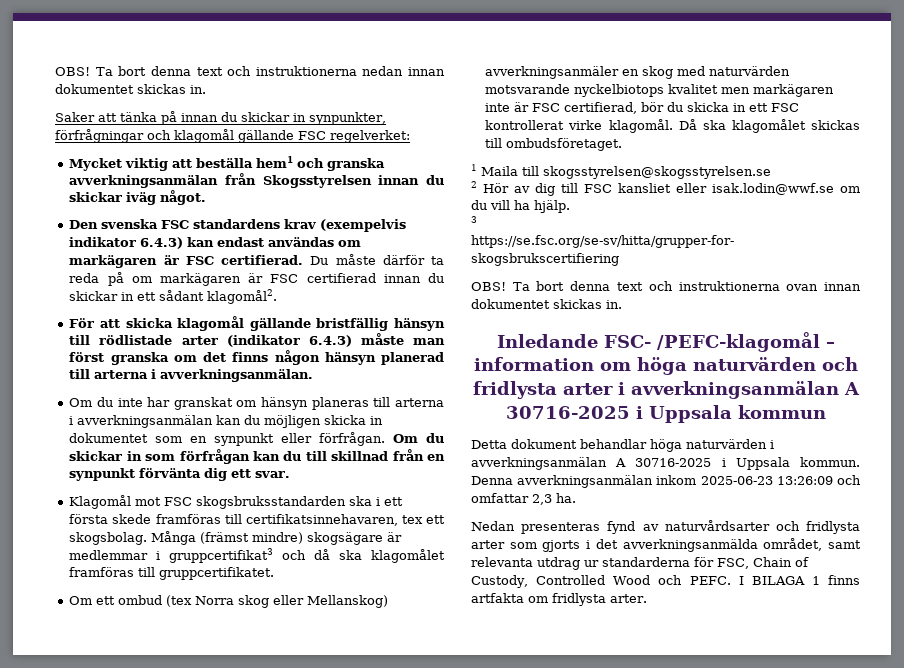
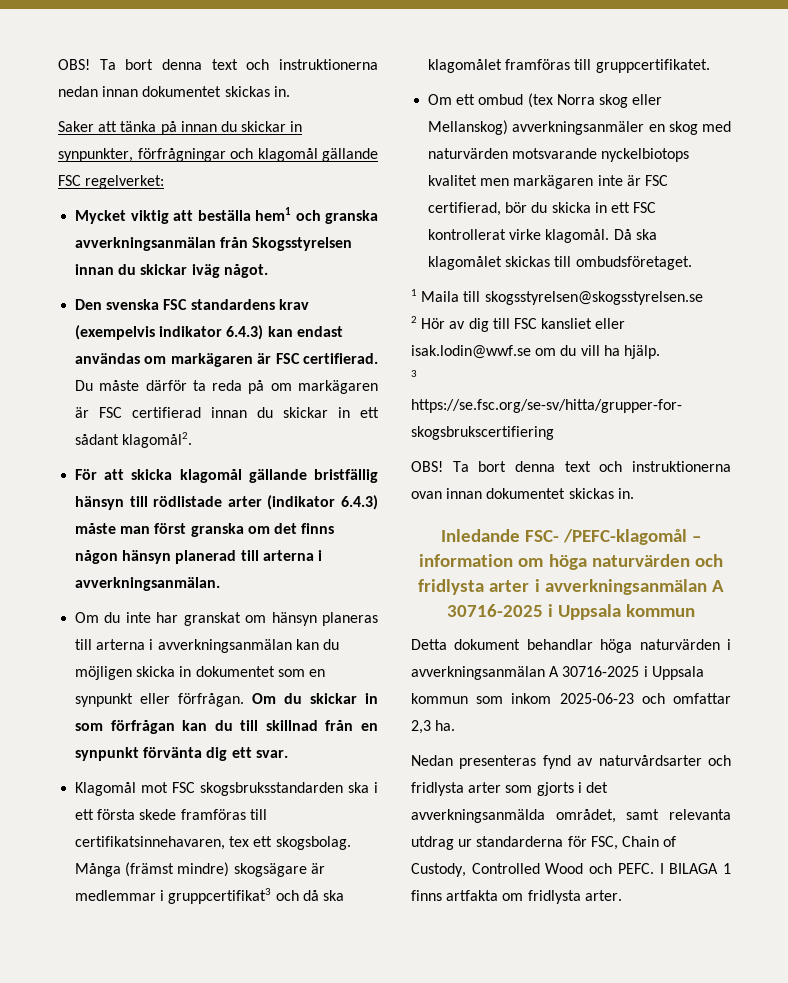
- Detta dokument behandlar höga naturvärden i avverkningsanmälan A 30716-2025 i Uppsala kommun. Denna avverkningsanmälan inkom 2025-06-23 13:26:09 och omfattar 2,3 ha.
+ Detta dokument behandlar höga naturvärden i avverkningsanmälan A 30716-2025 i Uppsala kommun som inkom 2025-06-23 och omfattar 2,3 ha.

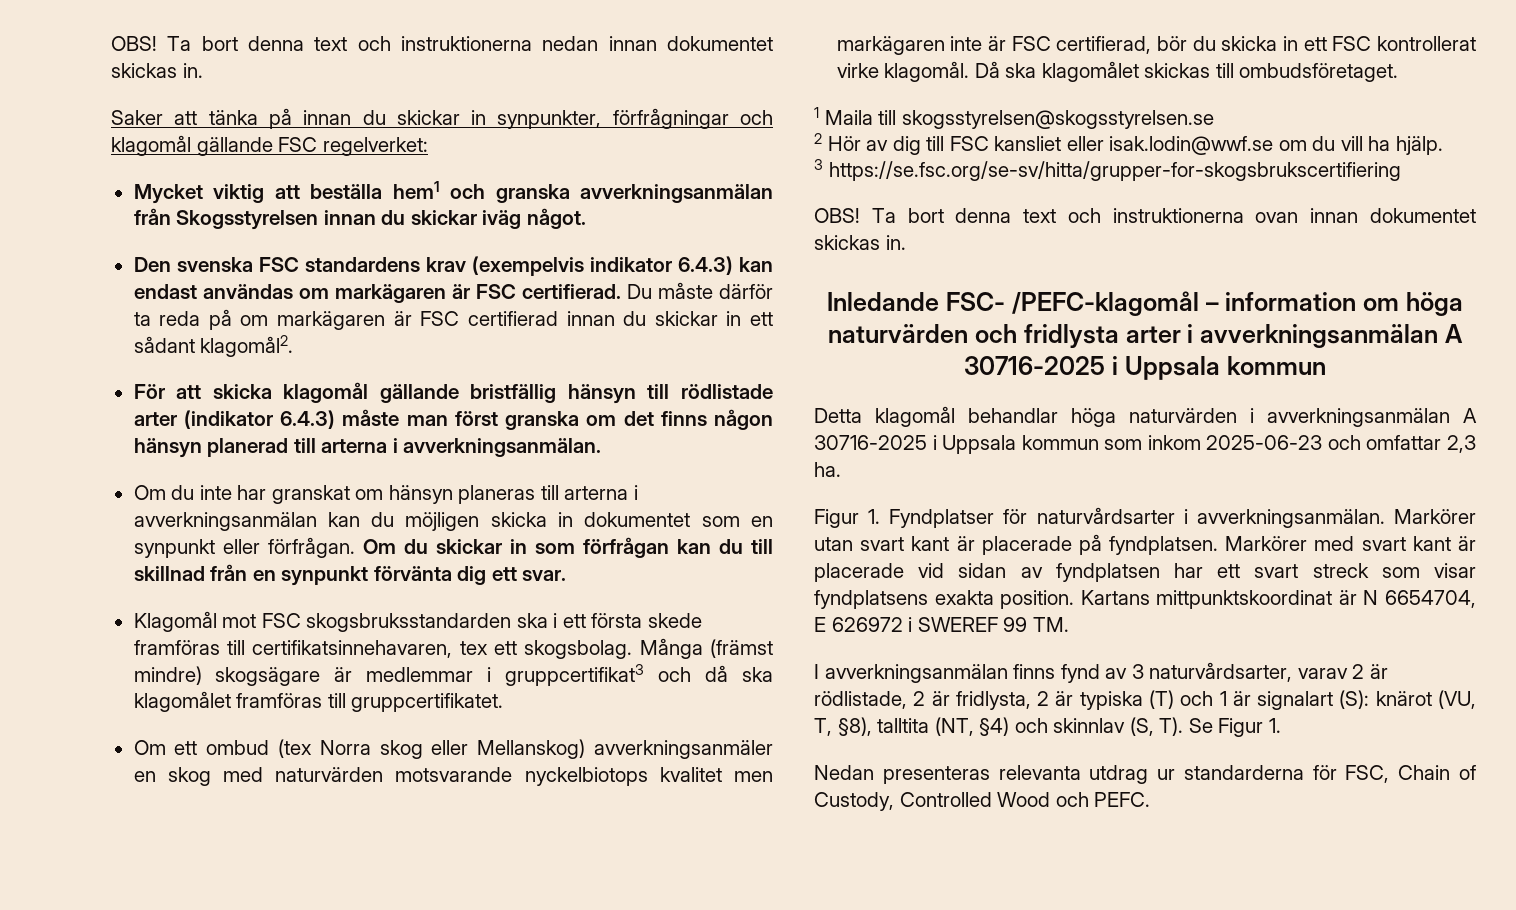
- Detta dokument behandlar höga naturvärden i avverkningsanmälan A 30716-2025 i Uppsala kommun som inkom 2025-06-23 och omfattar 2,3 ha.
+ Detta klagomål behandlar höga naturvärden i avverkningsanmälan A 30716-2025 i Uppsala kommun som inkom 2025-06-23 och omfattar 2,3 ha.
- Nedan presenteras fynd av naturvårdsarter och fridlysta arter som gjorts i det avverkningsanmälda området, samt relevanta utdrag ur standarderna för FSC, Chain of Custody, Controlled Wood och PEFC. I BILAGA 1 finns artfakta om fridlysta arter.
+ Figur 1. Fyndplatser för naturvårdsarter i avverkningsanmälan. Markörer utan svart kant är placerade på fyndplatsen. Markörer med svart kant är placerade vid sidan av fyndplatsen har ett svart streck som visar fyndplatsens exakta position. Kartans mittpunktskoordinat är N 6654704, E 626972 i SWEREF 99 TM.
+ I avverkningsanmälan finns fynd av 3 naturvårdsarter, varav 2 är rödlistade, 2 är fridlysta, 2 är typiska (T) och 1 är signalart (S): knärot (VU, T, §8), talltita (NT, §4) och skinnlav (S, T). Se Figur 1.
+ Nedan presenteras relevanta utdrag ur standarderna för FSC, Chain of Custody, Controlled Wood och PEFC.

